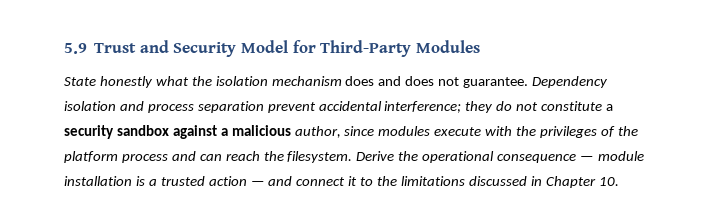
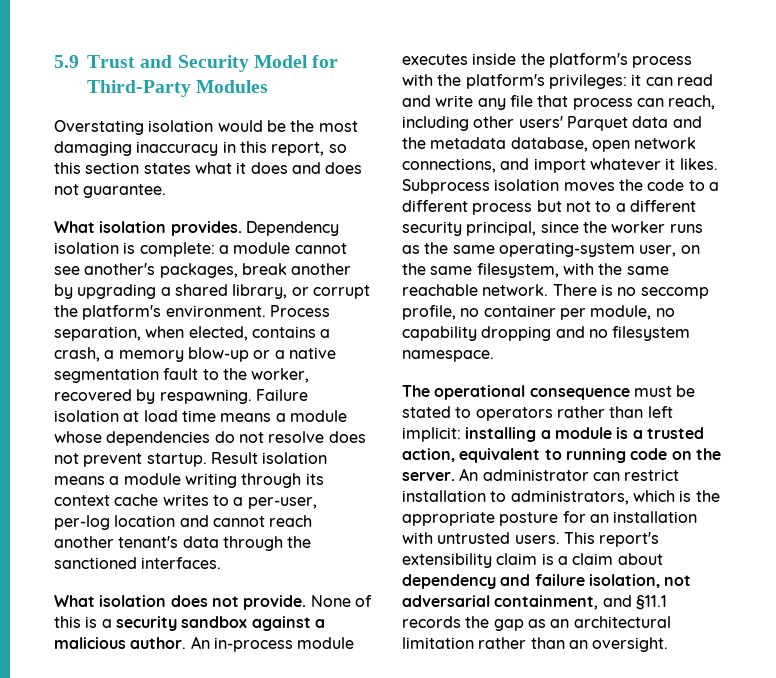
- State honestly what the isolation mechanism does and does not guarantee. Dependency isolation and process separation prevent accidental interference; they do not constitute a security sandbox against a malicious author, since modules execute with the privileges of the platform process and can reach the filesystem. Derive the operational consequence — module installation is a trusted action — and connect it to the limitations discussed in Chapter 10.
+ Overstating isolation would be the most damaging inaccuracy in this report, so this section states what it does and does not guarantee.
+ What isolation provides. Dependency isolation is complete: a module cannot see another's packages, break another by upgrading a shared library, or corrupt the platform's environment. Process separation, when elected, contains a crash, a memory blow-up or a native segmentation fault to the worker, recovered by respawning. Failure isolation at load time means a module whose dependencies do not resolve does not prevent startup. Result isolation means a module writing through its context cache writes to a per-user, per-log location and cannot reach another tenant's data through the sanctioned interfaces.
+ What isolation does not provide. None of this is a security sandbox against a malicious author. An in-process module executes inside the platform's process with the platform's privileges: it can read and write any file that process can reach, including other users' Parquet data and the metadata database, open network connections, and import whatever it likes. Subprocess isolation moves the code to a different process but not to a different security principal, since the worker runs as the same operating-system user, on the same filesystem, with the same reachable network. There is no seccomp profile, no container per module, no capability dropping and no filesystem namespace.
+ The operational consequence must be stated to operators rather than left implicit: installing a module is a trusted action, equivalent to running code on the server. An administrator can restrict installation to administrators, which is the appropriate posture for an installation with untrusted users. This report's extensibility claim is a claim about dependency and failure isolation, not adversarial containment, and §11.1 records the gap as an architectural limitation rather than an oversight.

